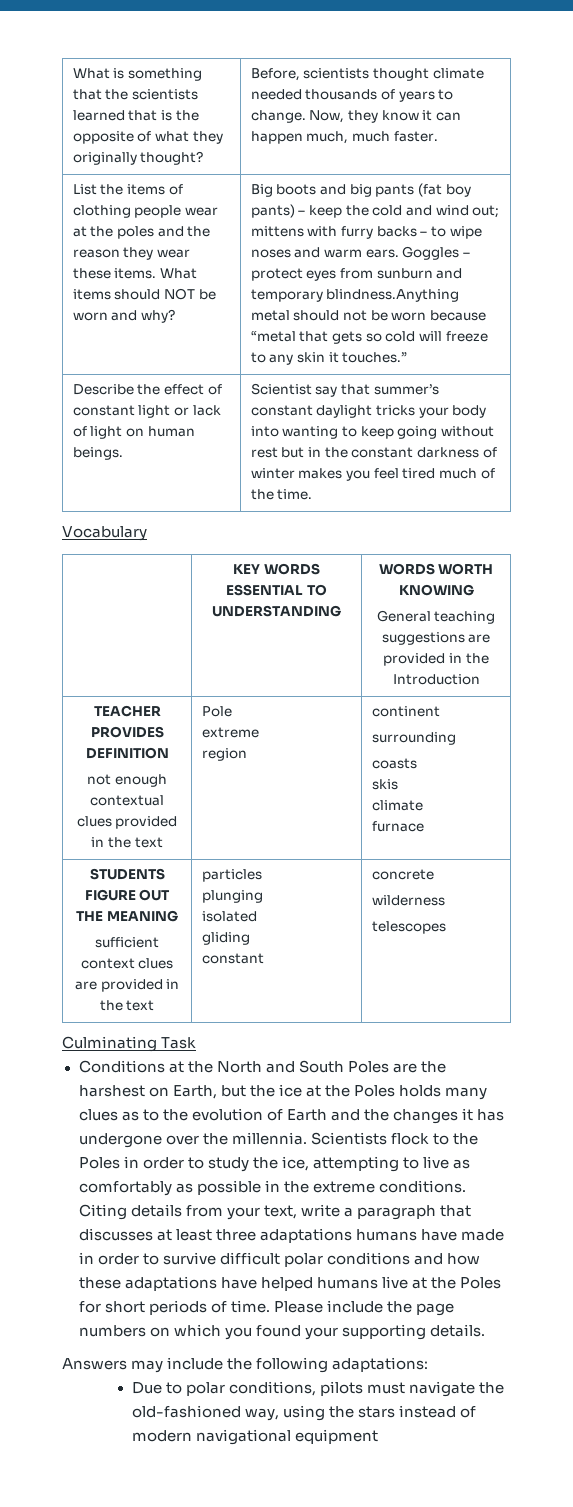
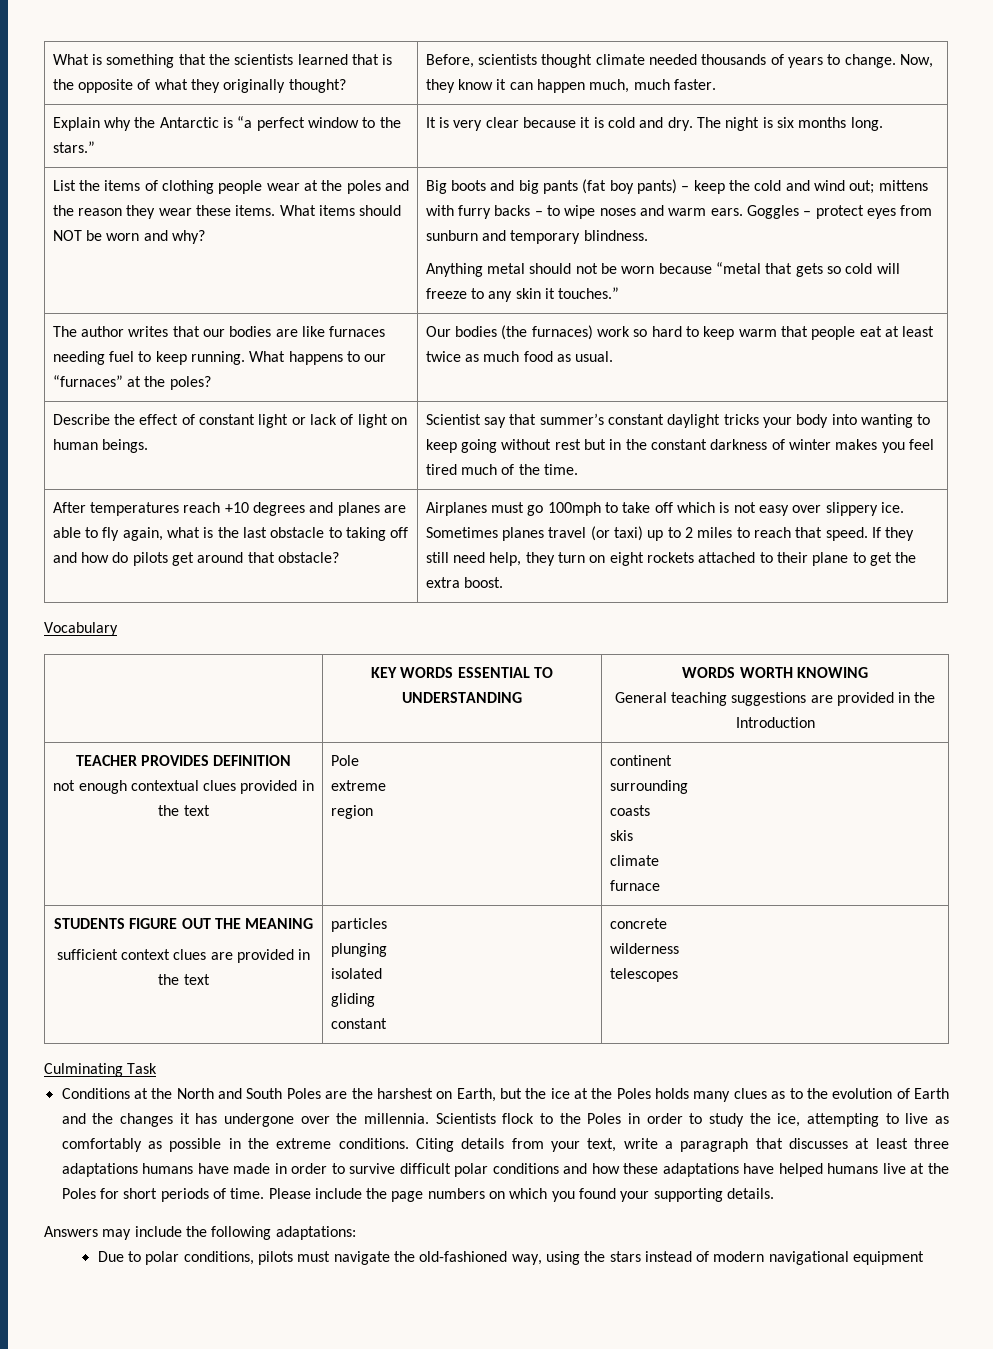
+ Explain why the Antarctic is “a perfect window to the stars.” | It is very clear because it is cold and dry. The night is six months long.
- Goggles – protect eyes from sunburn and temporary blindness.Anything metal should not be worn because “metal that gets so cold will freeze to any skin it touches.”
+ Goggles – protect eyes from sunburn and temporary blindness.
+ Anything metal should not be worn because “metal that gets so cold will freeze to any skin it touches.”
+ The author writes that our bodies are like furnaces needing fuel to keep running. What happens to our “furnaces” at the poles? | Our bodies (the furnaces) work so hard to keep warm that people eat at least twice as much food as usual.
+ After temperatures reach +10 degrees and planes are able to fly again, what is the last obstacle to taking off and how do pilots get around that obstacle? | Airplanes must go 100mph to take off which is not easy over slippery ice. Sometimes planes travel (or taxi) up to 2 miles to reach that speed. If they still need help, they turn on eight rockets attached to their plane to get the extra boost.

